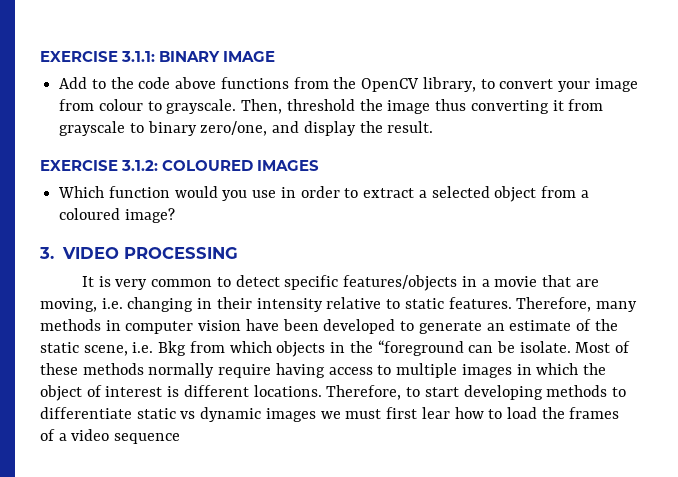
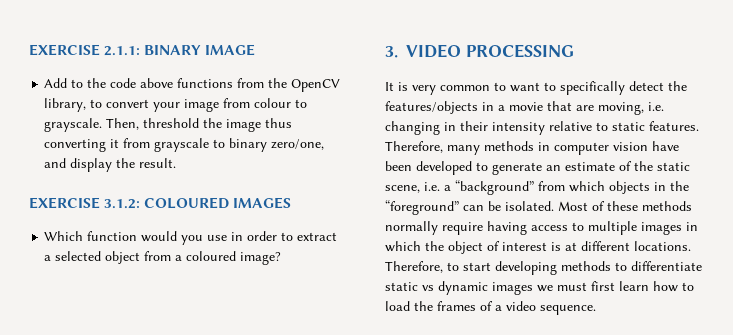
- EXERCISE 3.1.1: BINARY IMAGE
+ EXERCISE 2.1.1: BINARY IMAGE
- It is very common to detect specific features/objects in a movie that are moving, i.e. changing in their intensity relative to static features.
+ It is very common to want to specifically detect the features/objects in a movie that are moving, i.e. changing in their intensity relative to static features.
- Therefore, many methods in computer vision have been developed to generate an estimate of the static scene, i.e. Bkg from which objects in the “foreground can be isolate.
+ Therefore, many methods in computer vision have been developed to generate an estimate of the static scene, i.e. a “background” from which objects in the “foreground” can be isolated.
- Most of these methods normally require having access to multiple images in which the object of interest is different locations.
+ Most of these methods normally require having access to multiple images in which the object of interest is at different locations.
- Therefore, to start developing methods to differentiate static vs dynamic images we must first lear how to load the frames of a video sequence
+ Therefore, to start developing methods to differentiate static vs dynamic images we must first learn how to load the frames of a video sequence.

